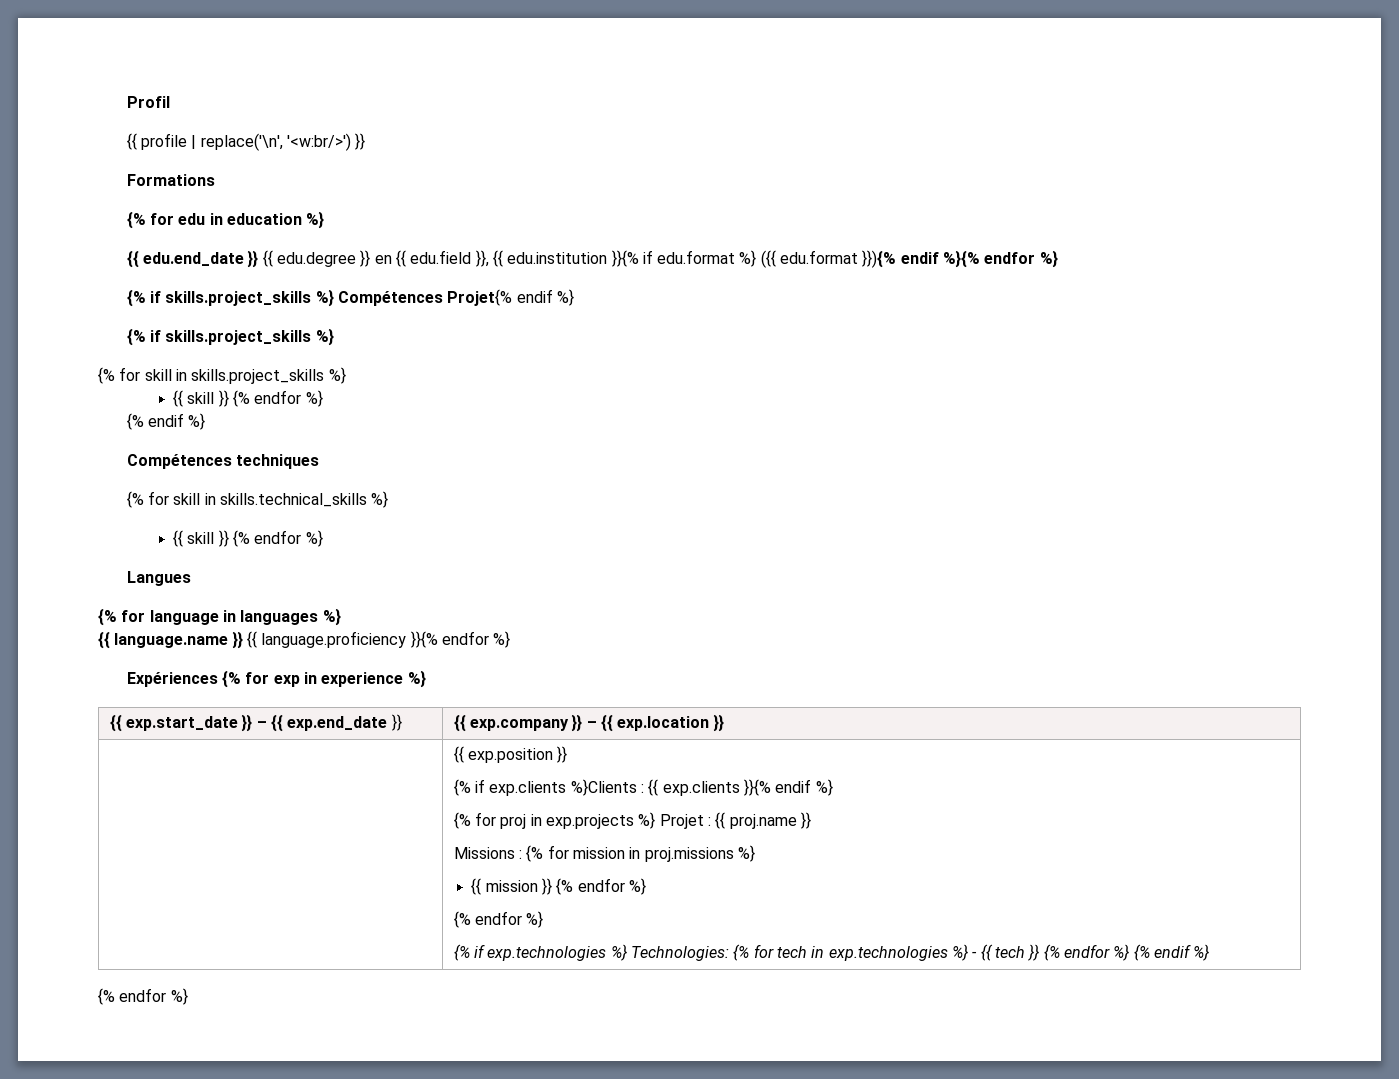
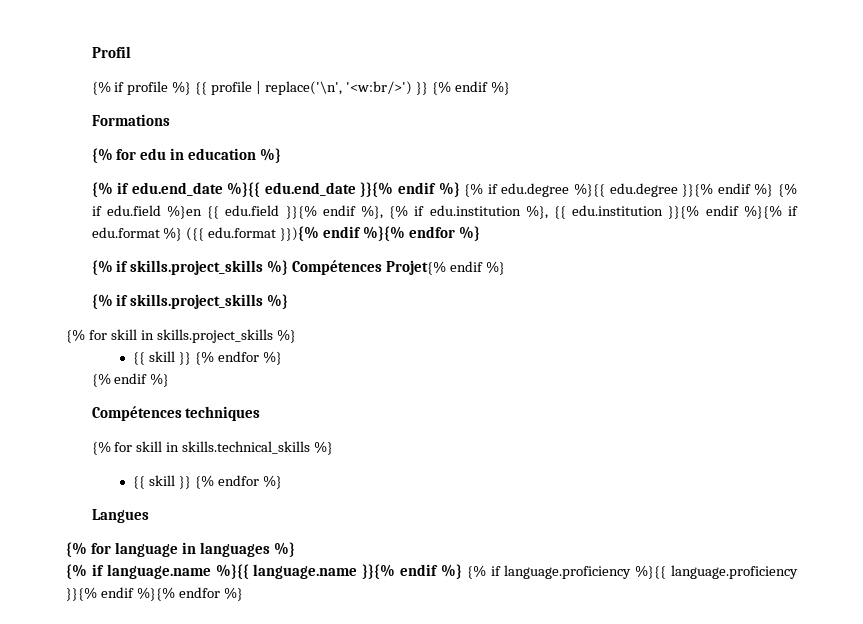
- {{ profile | replace('\n', '<w:br/>') }}
+ {% if profile %} {{ profile | replace('\n', '<w:br/>') }} {% endif %}
- {{ edu.end_date }} {{ edu.degree }} en {{ edu.field }}, {{ edu.institution }}{% if edu.format %} ({{ edu.format }}){% endif %}{% endfor %}
+ {% if edu.end_date %}{{ edu.end_date }}{% endif %} {% if edu.degree %}{{ edu.degree }}{% endif %} {% if edu.field %}en {{ edu.field }}{% endif %}, {% if edu.institution %}, {{ edu.institution }}{% endif %}{% if edu.format %} ({{ edu.format }}){% endif %}{% endfor %}
- {{ language.name }} {{ language.proficiency }}{% endfor %}
- Expériences {% for exp in experience %}
- {{ exp.start_date }} – {{ exp.end_date }} | {{ exp.company }} – {{ exp.location }}
- | {{ exp.position }}
- {% if exp.clients %}Clients : {{ exp.clients }}{% endif %}
- {% for proj in exp.projects %} Projet : {{ proj.name }}
- Missions : {% for mission in proj.missions %}
- {{ mission }} {% endfor %}
- {% endfor %}
- {% if exp.technologies %} Technologies: {% for tech in exp.technologies %} - {{ tech }} {% endfor %} {% endif %}
- {% endfor %}
+ {% if language.name %}{{ language.name }}{% endif %} {% if language.proficiency %}{{ language.proficiency }}{% endif %}{% endfor %}

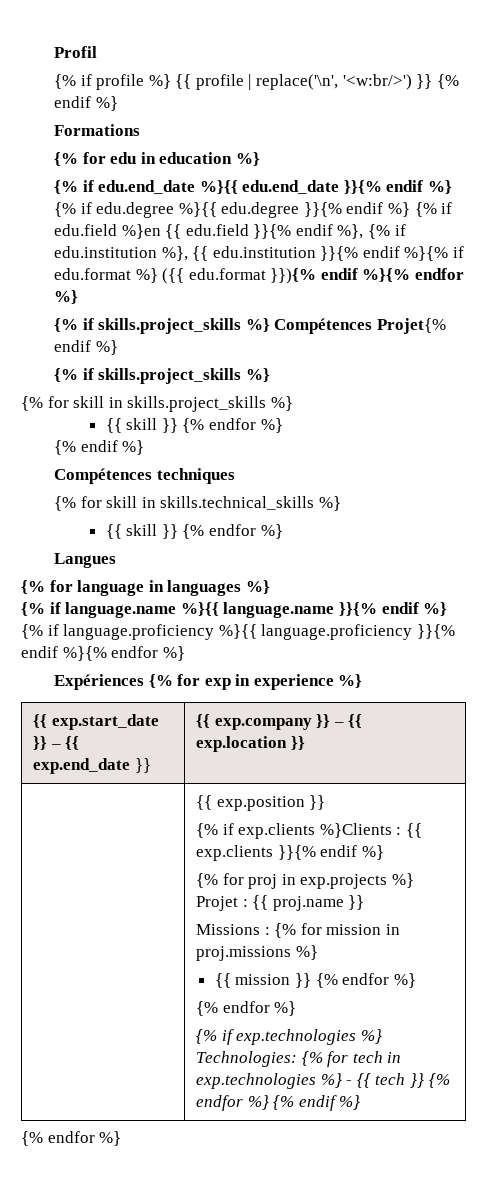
+ Expériences {% for exp in experience %}
+ {{ exp.start_date }} – {{ exp.end_date }} | {{ exp.company }} – {{ exp.location }}
+ | {{ exp.position }}
+ {% if exp.clients %}Clients : {{ exp.clients }}{% endif %}
+ {% for proj in exp.projects %} Projet : {{ proj.name }}
+ Missions : {% for mission in proj.missions %}
+ {{ mission }} {% endfor %}
+ {% endfor %}
+ {% if exp.technologies %} Technologies: {% for tech in exp.technologies %} - {{ tech }} {% endfor %} {% endif %}
+ {% endfor %}

